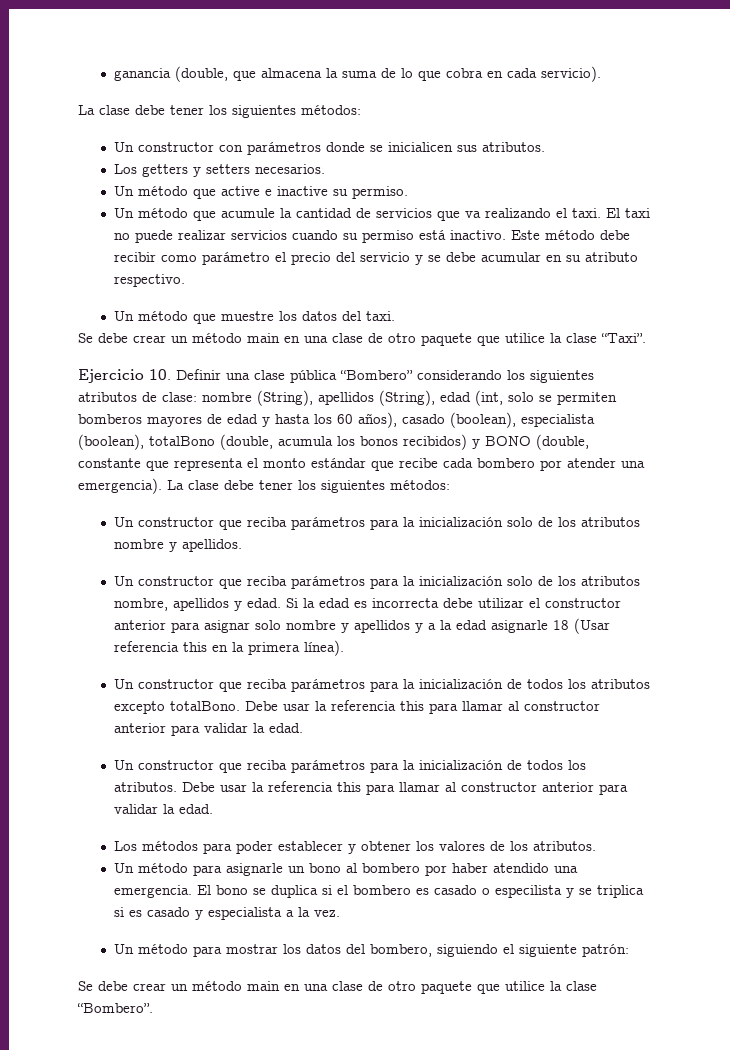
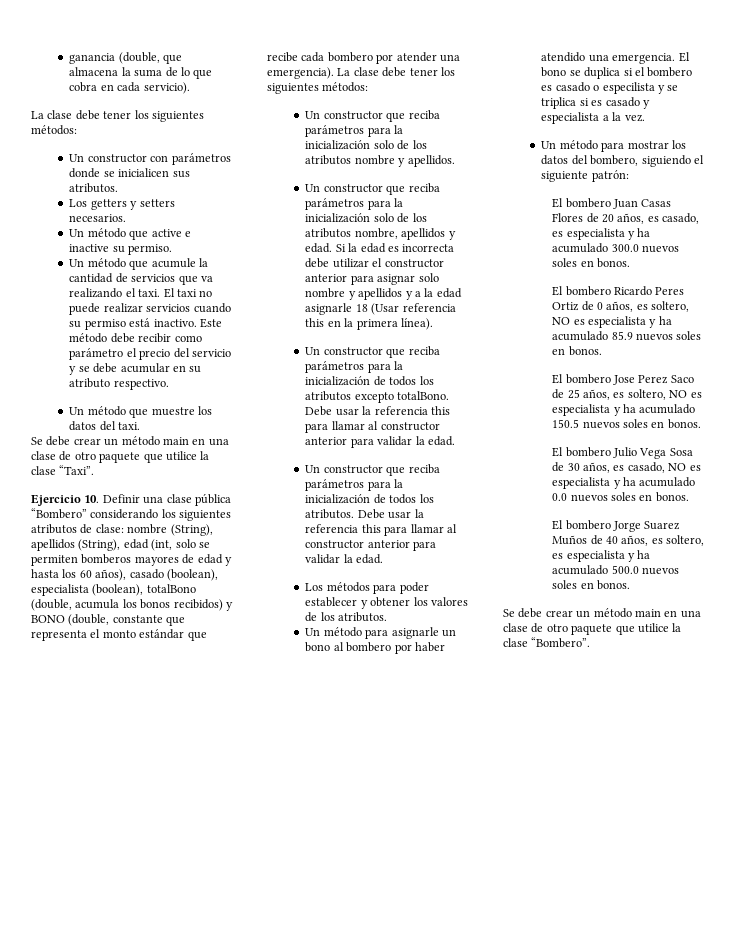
+ El bombero Juan Casas Flores de 20 años, es casado, es especialista y ha acumulado 300.0 nuevos soles en bonos.
+ El bombero Ricardo Peres Ortiz de 0 años, es soltero, NO es especialista y ha acumulado 85.9 nuevos soles en bonos.
+ El bombero Jose Perez Saco de 25 años, es soltero, NO es especialista y ha acumulado 150.5 nuevos soles en bonos.
+ El bombero Julio Vega Sosa de 30 años, es casado, NO es especialista y ha acumulado 0.0 nuevos soles en bonos.
+ El bombero Jorge Suarez Muños de 40 años, es soltero, es especialista y ha acumulado 500.0 nuevos soles en bonos.

